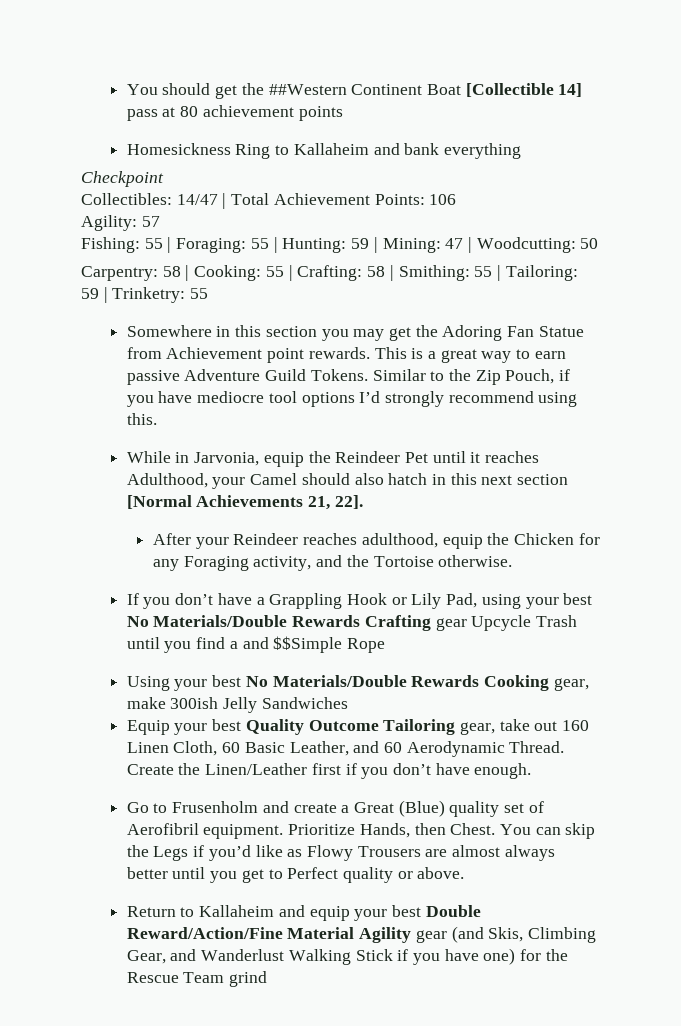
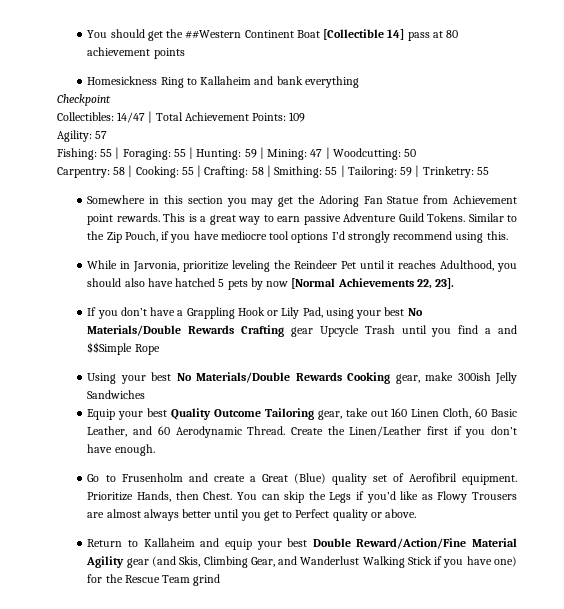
- Collectibles: 14/47 | Total Achievement Points: 106
+ Collectibles: 14/47 | Total Achievement Points: 109
- While in Jarvonia, equip the Reindeer Pet until it reaches Adulthood, your Camel should also hatch in this next section [Normal Achievements 21, 22].
- After your Reindeer reaches adulthood, equip the Chicken for any Foraging activity, and the Tortoise otherwise.
+ While in Jarvonia, prioritize leveling the Reindeer Pet until it reaches Adulthood, you should also have hatched 5 pets by now [Normal Achievements 22, 23].

